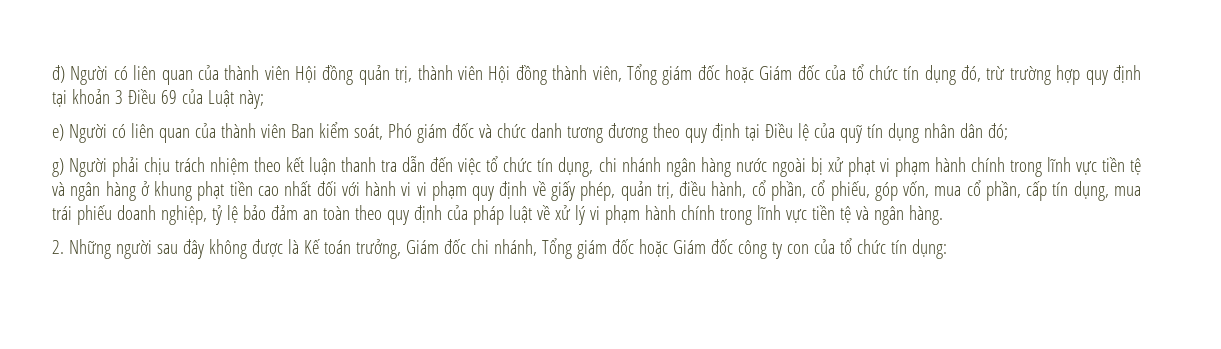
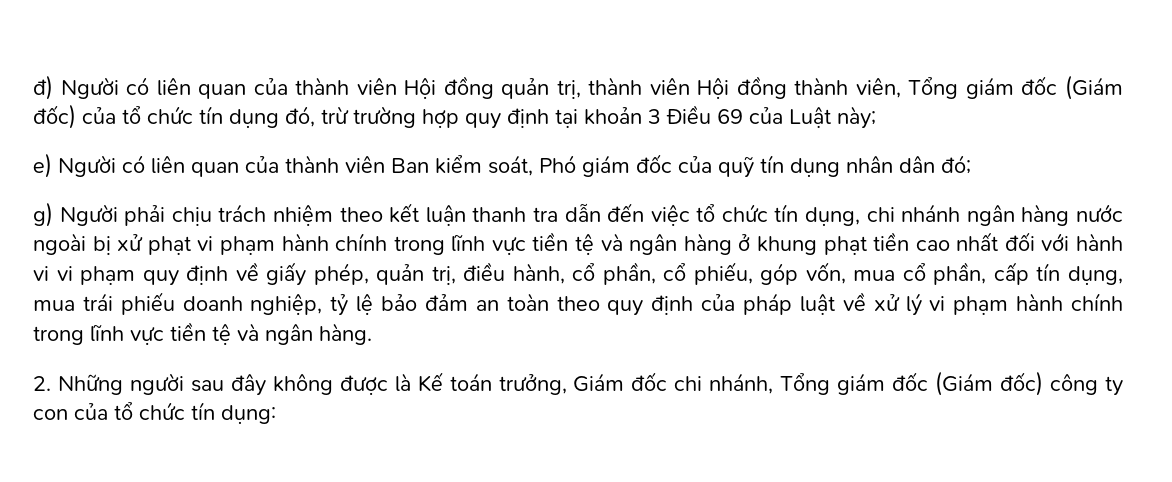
- đ) Người có liên quan của thành viên Hội đồng quản trị, thành viên Hội đồng thành viên, Tổng giám đốc hoặc Giám đốc của tổ chức tín dụng đó, trừ trường hợp quy định tại khoản 3 Điều 69 của Luật này;
+ đ) Người có liên quan của thành viên Hội đồng quản trị, thành viên Hội đồng thành viên, Tổng giám đốc (Giám đốc) của tổ chức tín dụng đó, trừ trường hợp quy định tại khoản 3 Điều 69 của Luật này;
- e) Người có liên quan của thành viên Ban kiểm soát, Phó giám đốc và chức danh tương đương theo quy định tại Điều lệ của quỹ tín dụng nhân dân đó;
+ e) Người có liên quan của thành viên Ban kiểm soát, Phó giám đốc của quỹ tín dụng nhân dân đó;
- 2. Những người sau đây không được là Kế toán trưởng, Giám đốc chi nhánh, Tổng giám đốc hoặc Giám đốc công ty con của tổ chức tín dụng:
+ 2. Những người sau đây không được là Kế toán trưởng, Giám đốc chi nhánh, Tổng giám đốc (Giám đốc) công ty con của tổ chức tín dụng:

